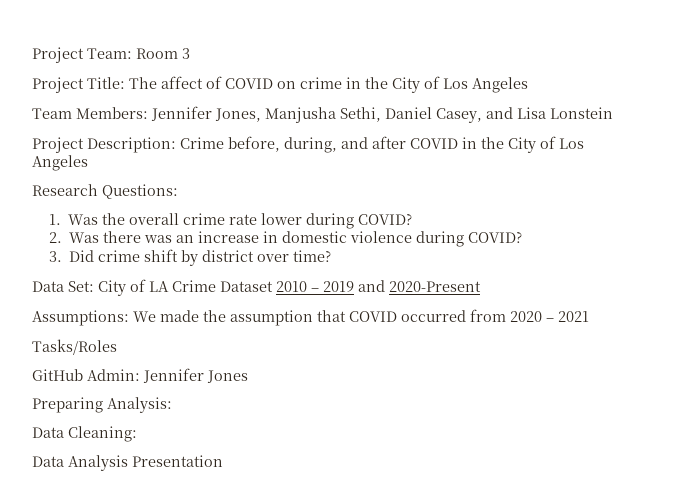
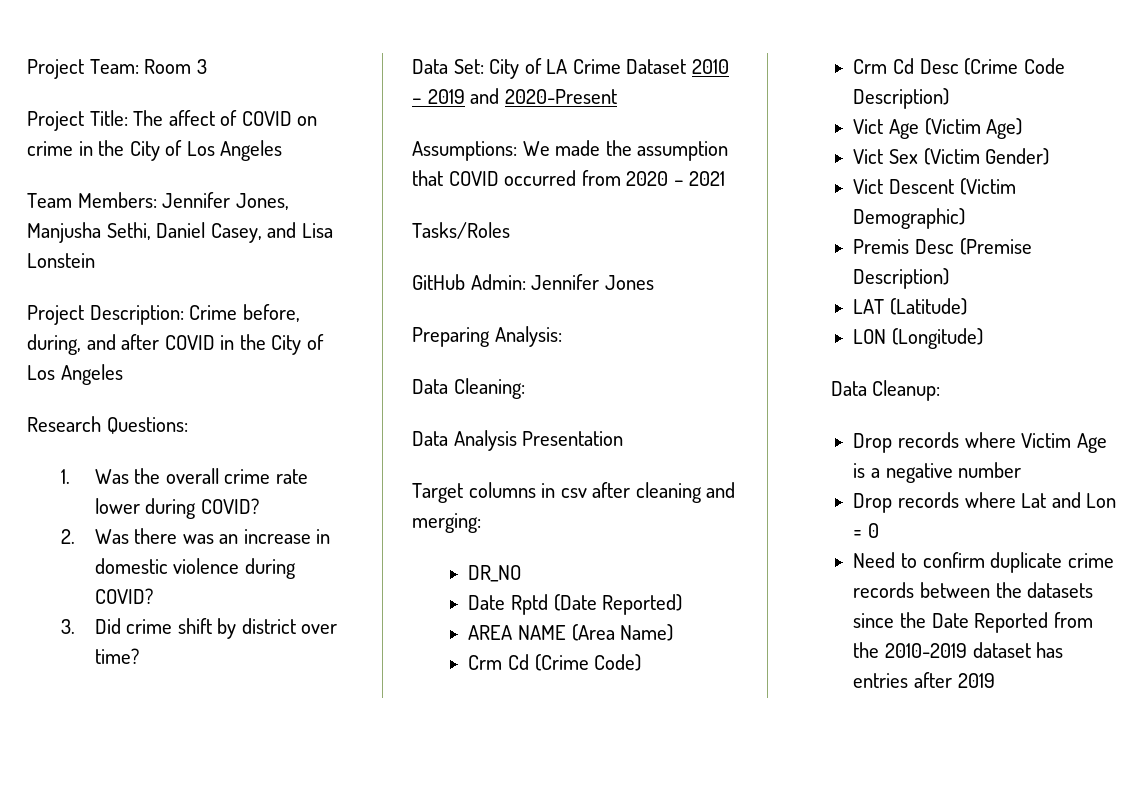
+ Target columns in csv after cleaning and merging:
+ DR_NO
+ Date Rptd (Date Reported)
+ AREA NAME (Area Name)
+ Crm Cd (Crime Code)
+ Crm Cd Desc (Crime Code Description)
+ Vict Age (Victim Age)
+ Vict Sex (Victim Gender)
+ Vict Descent (Victim Demographic)
+ Premis Desc (Premise Description)
+ LAT (Latitude)
+ LON (Longitude)
+ Data Cleanup:
+ Drop records where Victim Age is a negative number
+ Drop records where Lat and Lon = 0
+ Need to confirm duplicate crime records between the datasets since the Date Reported from the 2010-2019 dataset has entries after 2019

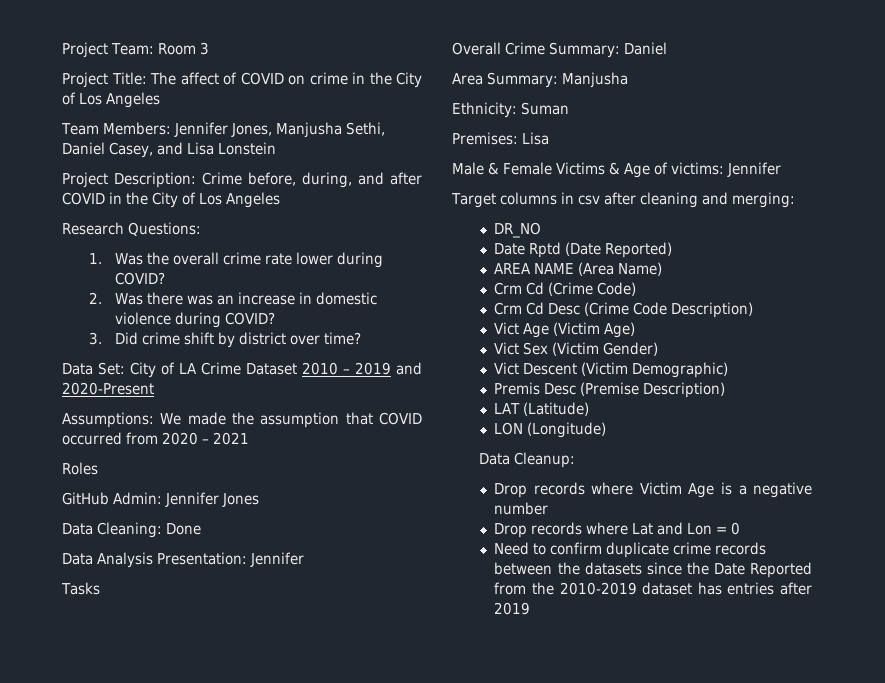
- Tasks/Roles
+ Roles
- Preparing Analysis:
- Data Cleaning:
+ Data Cleaning: Done
- Data Analysis Presentation
+ Data Analysis Presentation: Jennifer
+ Tasks
+ Overall Crime Summary: Daniel
+ Area Summary: Manjusha
+ Ethnicity: Suman
+ Premises: Lisa
+ Male & Female Victims & Age of victims: Jennifer

